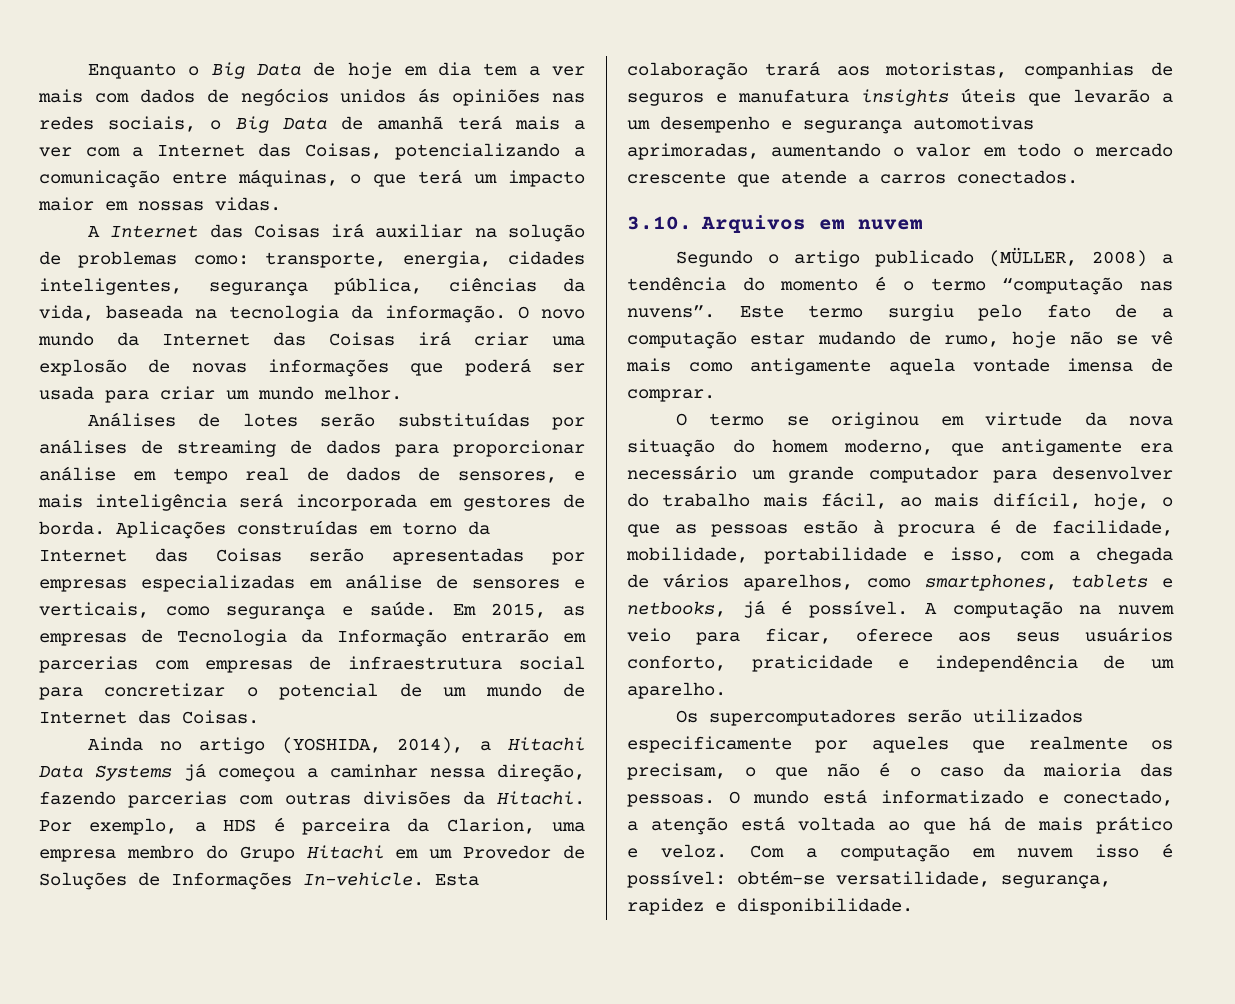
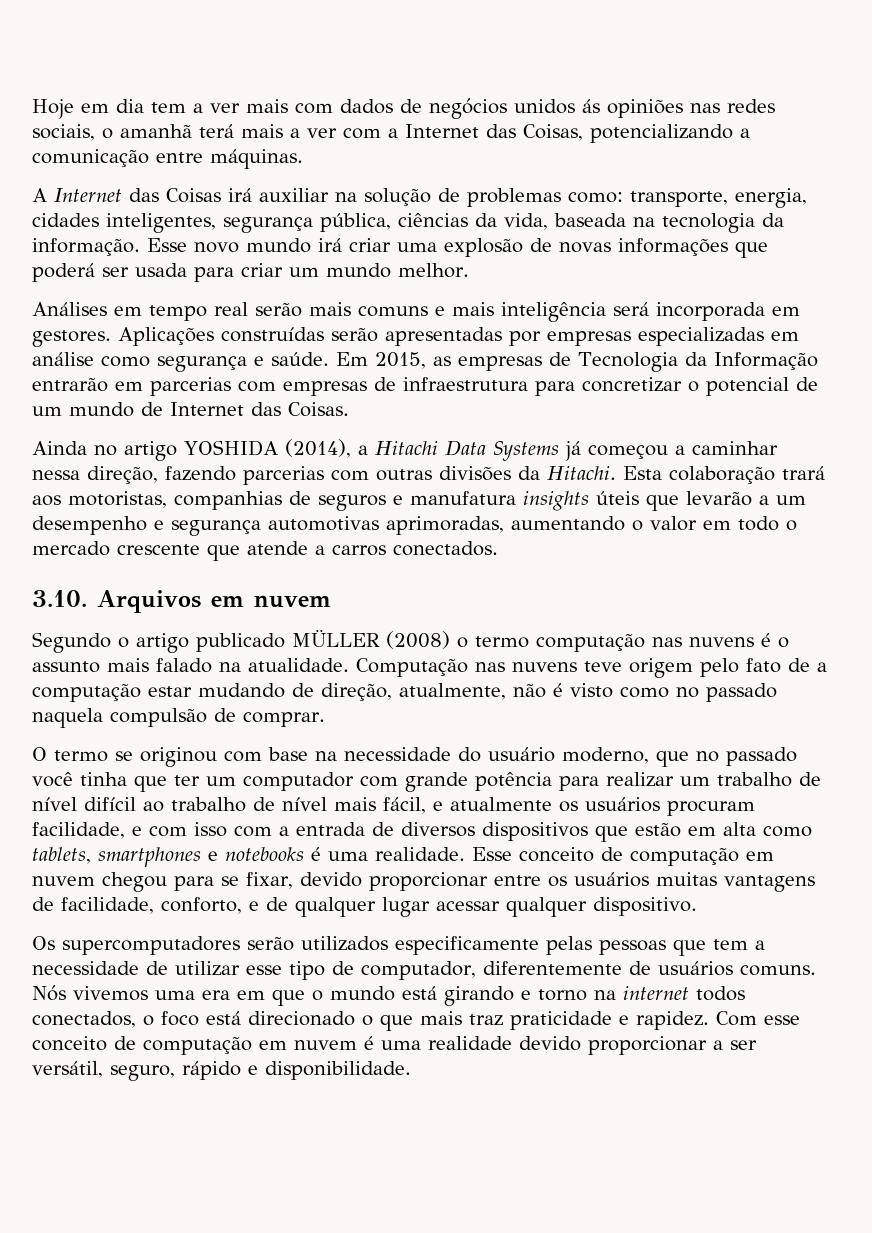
- Enquanto o Big Data de hoje em dia tem a ver mais com dados de negócios unidos ás opiniões nas redes sociais, o Big Data de amanhã terá mais a ver com a Internet das Coisas, potencializando a comunicação entre máquinas, o que terá um impacto maior em nossas vidas.
+ Hoje em dia tem a ver mais com dados de negócios unidos ás opiniões nas redes sociais, o amanhã terá mais a ver com a Internet das Coisas, potencializando a comunicação entre máquinas.
- O novo mundo da Internet das Coisas irá criar uma explosão de novas informações que poderá ser usada para criar um mundo melhor.
+ Esse novo mundo irá criar uma explosão de novas informações que poderá ser usada para criar um mundo melhor.
- Análises de lotes serão substituídas por análises de streaming de dados para proporcionar análise em tempo real de dados de sensores, e mais inteligência será incorporada em gestores de borda. Aplicações construídas em torno da Internet das Coisas serão apresentadas por empresas especializadas em análise de sensores e verticais, como segurança e saúde.
+ Análises em tempo real serão mais comuns e mais inteligência será incorporada em gestores. Aplicações construídas serão apresentadas por empresas especializadas em análise como segurança e saúde.
- Em 2015, as empresas de Tecnologia da Informação entrarão em parcerias com empresas de infraestrutura social para concretizar o potencial de um mundo de Internet das Coisas.
+ Em 2015, as empresas de Tecnologia da Informação entrarão em parcerias com empresas de infraestrutura para concretizar o potencial de um mundo de Internet das Coisas.
- Ainda no artigo (YOSHIDA, 2014), a Hitachi Data Systems já começou a caminhar nessa direção, fazendo parcerias com outras divisões da Hitachi.
+ Ainda no artigo YOSHIDA (2014), a Hitachi Data Systems já começou a caminhar nessa direção, fazendo parcerias com outras divisões da Hitachi.
- Por exemplo, a HDS é parceira da Clarion, uma empresa membro do Grupo Hitachi em um Provedor de Soluções de Informações In-vehicle.
- Segundo o artigo publicado (MÜLLER, 2008) a tendência do momento é o termo “computação nas nuvens”. Este termo surgiu pelo fato de a computação estar mudando de rumo, hoje não se vê mais como antigamente aquela vontade imensa de comprar.
+ Segundo o artigo publicado MÜLLER (2008) o termo computação nas nuvens é o assunto mais falado na atualidade. Computação nas nuvens teve origem pelo fato de a computação estar mudando de direção, atualmente, não é visto como no passado naquela compulsão de comprar.
- O termo se originou em virtude da nova situação do homem moderno, que antigamente era necessário um grande computador para desenvolver do trabalho mais fácil, ao mais difícil, hoje, o que as pessoas estão à procura é de facilidade, mobilidade, portabilidade e isso, com a chegada de vários aparelhos, como smartphones, tablets e netbooks, já é possível. A computação na nuvem veio para ficar, oferece aos seus usuários conforto, praticidade e independência de um aparelho.
+ O termo se originou com base na necessidade do usuário moderno, que no passado você tinha que ter um computador com grande potência para realizar um trabalho de nível difícil ao trabalho de nível mais fácil, e atualmente os usuários procuram facilidade, e com isso com a entrada de diversos dispositivos que estão em alta como tablets, smartphones e notebooks é uma realidade. Esse conceito de computação em nuvem chegou para se fixar, devido proporcionar entre os usuários muitas vantagens de facilidade, conforto, e de qualquer lugar acessar qualquer dispositivo.
- Os supercomputadores serão utilizados especificamente por aqueles que realmente os precisam, o que não é o caso da maioria das pessoas. O mundo está informatizado e conectado, a atenção está voltada ao que há de mais prático e veloz. Com a computação em nuvem isso é possível: obtém-se versatilidade, segurança, rapidez e disponibilidade.
+ Os supercomputadores serão utilizados especificamente pelas pessoas que tem a necessidade de utilizar esse tipo de computador, diferentemente de usuários comuns. Nós vivemos uma era em que o mundo está girando e torno na internet todos conectados, o foco está direcionado o que mais traz praticidade e rapidez. Com esse conceito de computação em nuvem é uma realidade devido proporcionar a ser versátil, seguro, rápido e disponibilidade.

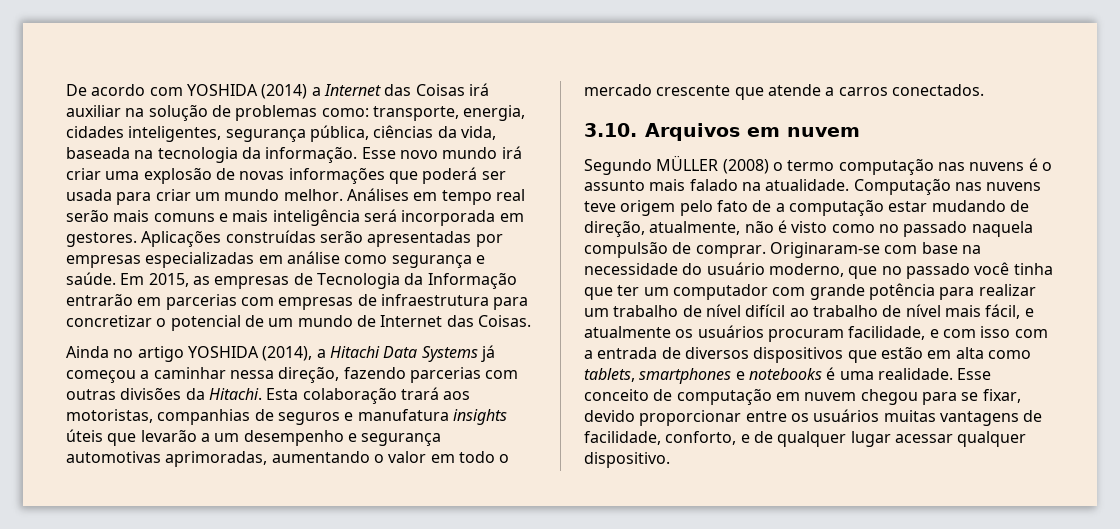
- Hoje em dia tem a ver mais com dados de negócios unidos ás opiniões nas redes sociais, o amanhã terá mais a ver com a Internet das Coisas, potencializando a comunicação entre máquinas.
- A Internet das Coisas irá auxiliar na solução de problemas como: transporte, energia, cidades inteligentes, segurança pública, ciências da vida, baseada na tecnologia da informação.
+ De acordo com YOSHIDA (2014) a Internet das Coisas irá auxiliar na solução de problemas como: transporte, energia, cidades inteligentes, segurança pública, ciências da vida, baseada na tecnologia da informação.
- Esse novo mundo irá criar uma explosão de novas informações que poderá ser usada para criar um mundo melhor.
- Análises em tempo real serão mais comuns e mais inteligência será incorporada em gestores.
+ Esse novo mundo irá criar uma explosão de novas informações que poderá ser usada para criar um mundo melhor. Análises em tempo real serão mais comuns e mais inteligência será incorporada em gestores.
- Segundo o artigo publicado MÜLLER (2008) o termo computação nas nuvens é o assunto mais falado na atualidade.
+ Segundo MÜLLER (2008) o termo computação nas nuvens é o assunto mais falado na atualidade.
- Computação nas nuvens teve origem pelo fato de a computação estar mudando de direção, atualmente, não é visto como no passado naquela compulsão de comprar.
- O termo se originou com base na necessidade do usuário moderno, que no passado você tinha que ter um computador com grande potência para realizar um trabalho de nível difícil ao trabalho de nível mais fácil, e atualmente os usuários procuram facilidade, e com isso com a entrada de diversos dispositivos que estão em alta como tablets, smartphones e notebooks é uma realidade.
+ Computação nas nuvens teve origem pelo fato de a computação estar mudando de direção, atualmente, não é visto como no passado naquela compulsão de comprar. Originaram-se com base na necessidade do usuário moderno, que no passado você tinha que ter um computador com grande potência para realizar um trabalho de nível difícil ao trabalho de nível mais fácil, e atualmente os usuários procuram facilidade, e com isso com a entrada de diversos dispositivos que estão em alta como tablets, smartphones e notebooks é uma realidade.
- Os supercomputadores serão utilizados especificamente pelas pessoas que tem a necessidade de utilizar esse tipo de computador, diferentemente de usuários comuns. Nós vivemos uma era em que o mundo está girando e torno na internet todos conectados, o foco está direcionado o que mais traz praticidade e rapidez. Com esse conceito de computação em nuvem é uma realidade devido proporcionar a ser versátil, seguro, rápido e disponibilidade.

